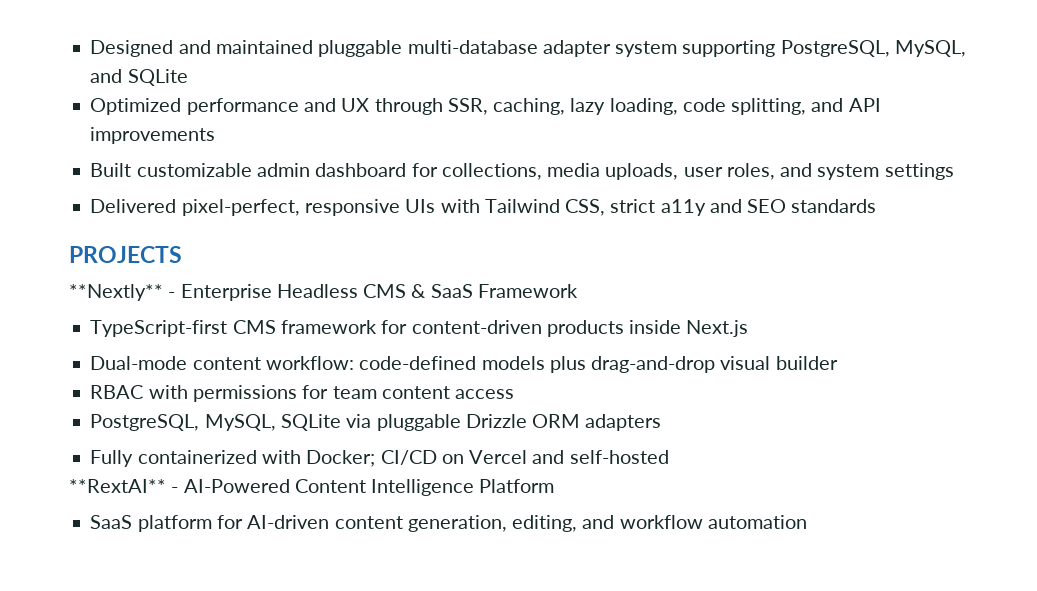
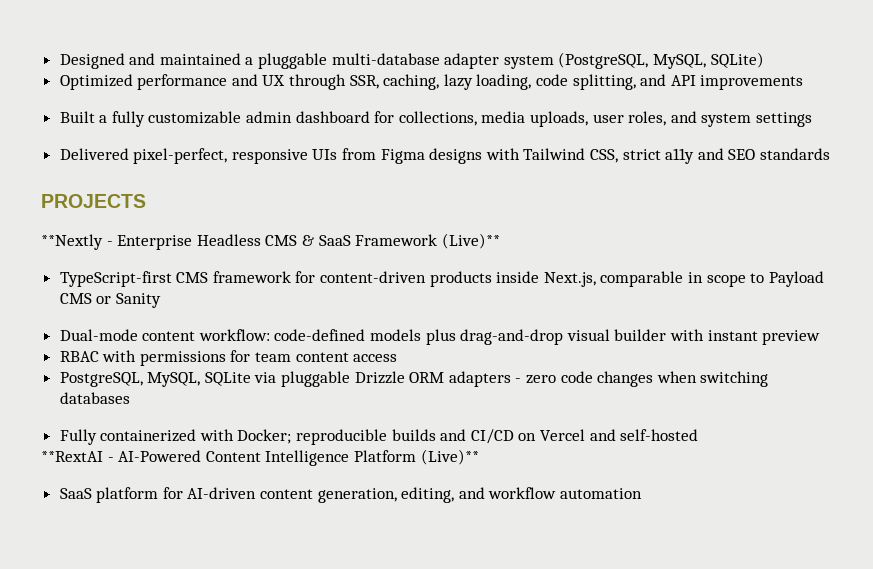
- Designed and maintained pluggable multi-database adapter system supporting PostgreSQL, MySQL, and SQLite
+ Designed and maintained a pluggable multi-database adapter system (PostgreSQL, MySQL, SQLite)
- Built customizable admin dashboard for collections, media uploads, user roles, and system settings
+ Built a fully customizable admin dashboard for collections, media uploads, user roles, and system settings
- Delivered pixel-perfect, responsive UIs with Tailwind CSS, strict a11y and SEO standards
+ Delivered pixel-perfect, responsive UIs from Figma designs with Tailwind CSS, strict a11y and SEO standards
- **Nextly** - Enterprise Headless CMS & SaaS Framework
+ **Nextly - Enterprise Headless CMS & SaaS Framework (Live)**
- TypeScript-first CMS framework for content-driven products inside Next.js
+ TypeScript-first CMS framework for content-driven products inside Next.js, comparable in scope to Payload CMS or Sanity
- Dual-mode content workflow: code-defined models plus drag-and-drop visual builder
+ Dual-mode content workflow: code-defined models plus drag-and-drop visual builder with instant preview
- PostgreSQL, MySQL, SQLite via pluggable Drizzle ORM adapters
+ PostgreSQL, MySQL, SQLite via pluggable Drizzle ORM adapters - zero code changes when switching databases
- Fully containerized with Docker; CI/CD on Vercel and self-hosted
+ Fully containerized with Docker; reproducible builds and CI/CD on Vercel and self-hosted
- **RextAI** - AI-Powered Content Intelligence Platform
+ **RextAI - AI-Powered Content Intelligence Platform (Live)**

